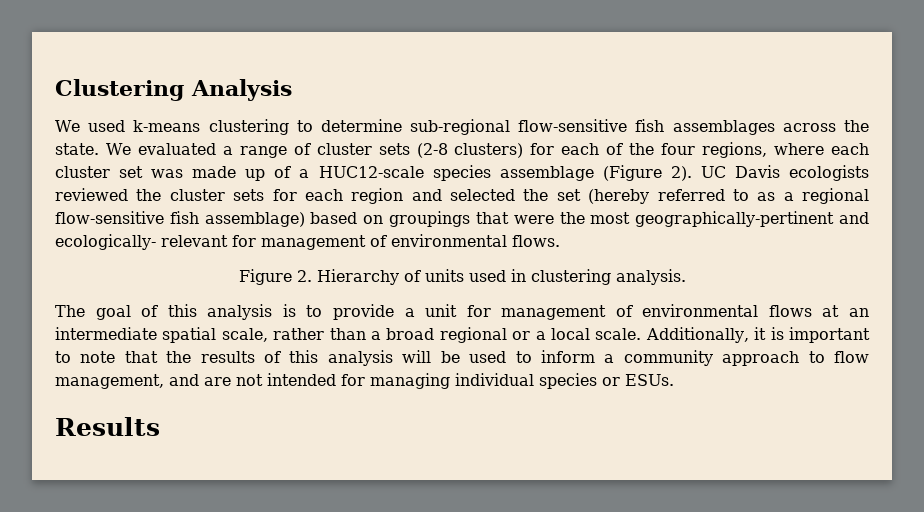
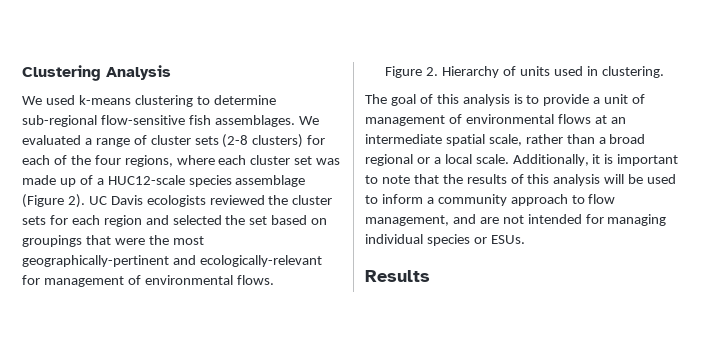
- We used k-means clustering to determine sub-regional flow-sensitive fish assemblages across the state.
+ We used k-means clustering to determine sub-regional flow-sensitive fish assemblages.
- UC Davis ecologists reviewed the cluster sets for each region and selected the set (hereby referred to as a regional flow-sensitive fish assemblage) based on groupings that were the most geographically-pertinent and ecologically- relevant for management of environmental flows.
+ UC Davis ecologists reviewed the cluster sets for each region and selected the set based on groupings that were the most geographically-pertinent and ecologically-relevant for management of environmental flows.
- Figure 2. Hierarchy of units used in clustering analysis.
+ Figure 2. Hierarchy of units used in clustering.
- The goal of this analysis is to provide a unit for management of environmental flows at an intermediate spatial scale, rather than a broad regional or a local scale.
+ The goal of this analysis is to provide a unit of management of environmental flows at an intermediate spatial scale, rather than a broad regional or a local scale.

